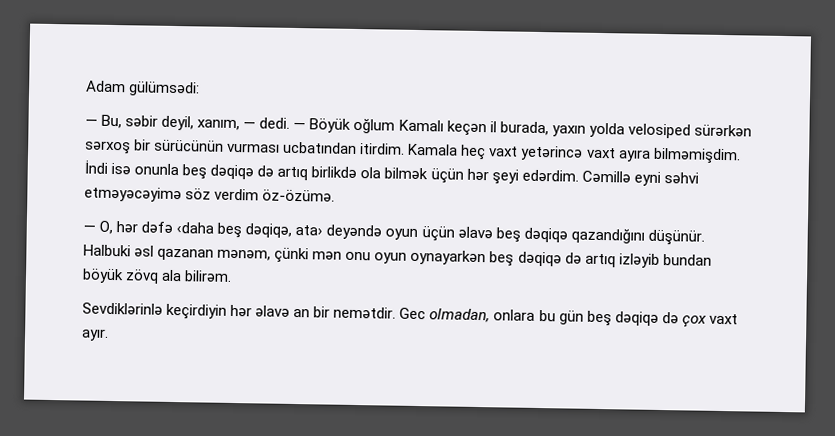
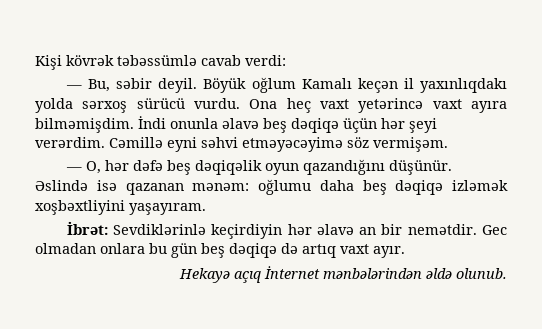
- Adam gülümsədi:
- — Bu, səbir deyil, xanım, — dedi. — Böyük oğlum Kamalı keçən il burada, yaxın yolda velosiped sürərkən sərxoş bir sürücünün vurması ucbatından itirdim. Kamala heç vaxt yetərincə vaxt ayıra bilməmişdim.
+ Kişi kövrək təbəssümlə cavab verdi:
+ — Bu, səbir deyil. Böyük oğlum Kamalı keçən il yaxınlıqdakı yolda sərxoş sürücü vurdu. Ona heç vaxt yetərincə vaxt ayıra bilməmişdim.
- İndi isə onunla beş dəqiqə də artıq birlikdə ola bilmək üçün hər şeyi edərdim.
+ İndi onunla əlavə beş dəqiqə üçün hər şeyi verərdim.
- Cəmillə eyni səhvi etməyəcəyimə söz verdim öz-özümə.
+ Cəmillə eyni səhvi etməyəcəyimə söz vermişəm.
- — O, hər dəfə ‹daha beş dəqiqə, ata› deyəndə oyun üçün əlavə beş dəqiqə qazandığını düşünür. Halbuki əsl qazanan mənəm, çünki mən onu oyun oynayarkən beş dəqiqə də artıq izləyib bundan böyük zövq ala bilirəm.
- Sevdiklərinlə keçirdiyin hər əlavə an bir nemətdir.
+ — O, hər dəfə beş dəqiqəlik oyun qazandığını düşünür. Əslində isə qazanan mənəm: oğlumu daha beş dəqiqə izləmək xoşbəxtliyini yaşayıram.
+ İbrət: Sevdiklərinlə keçirdiyin hər əlavə an bir nemətdir.
- Gec olmadan, onlara bu gün beş dəqiqə də çox vaxt ayır.
+ Gec olmadan onlara bu gün beş dəqiqə də artıq vaxt ayır.
+ Hekayə açıq İnternet mənbələrindən əldə olunub.

